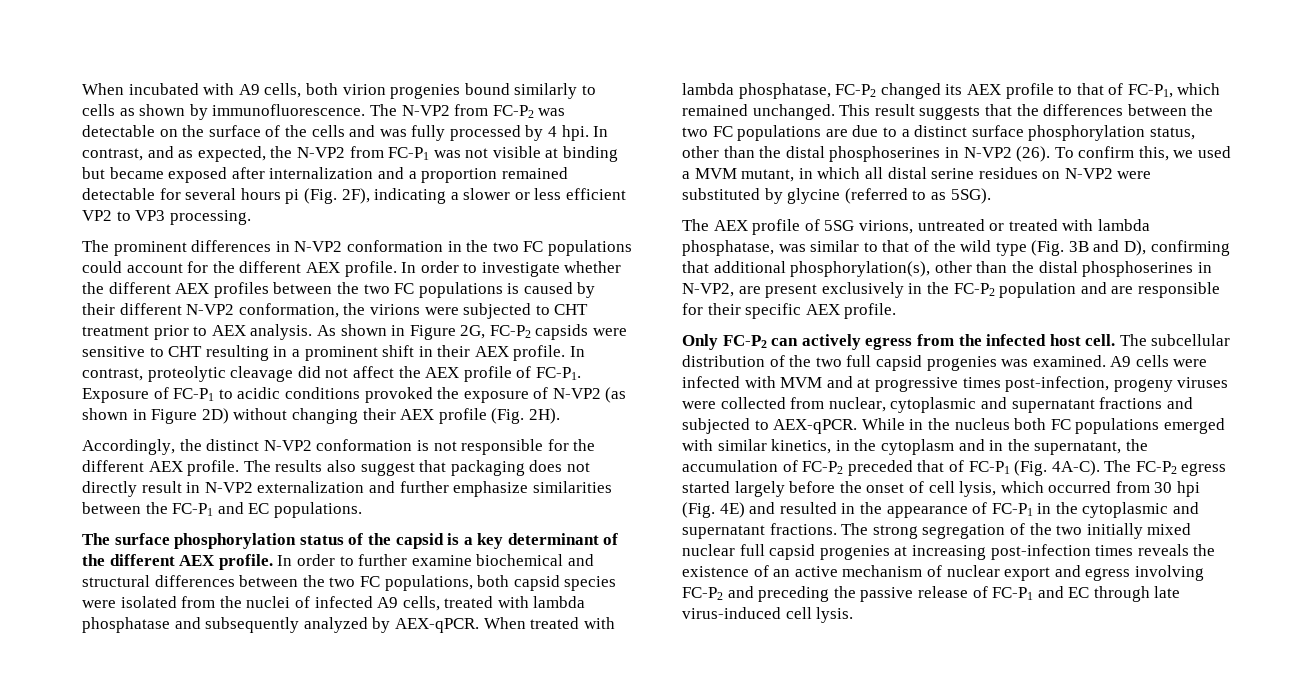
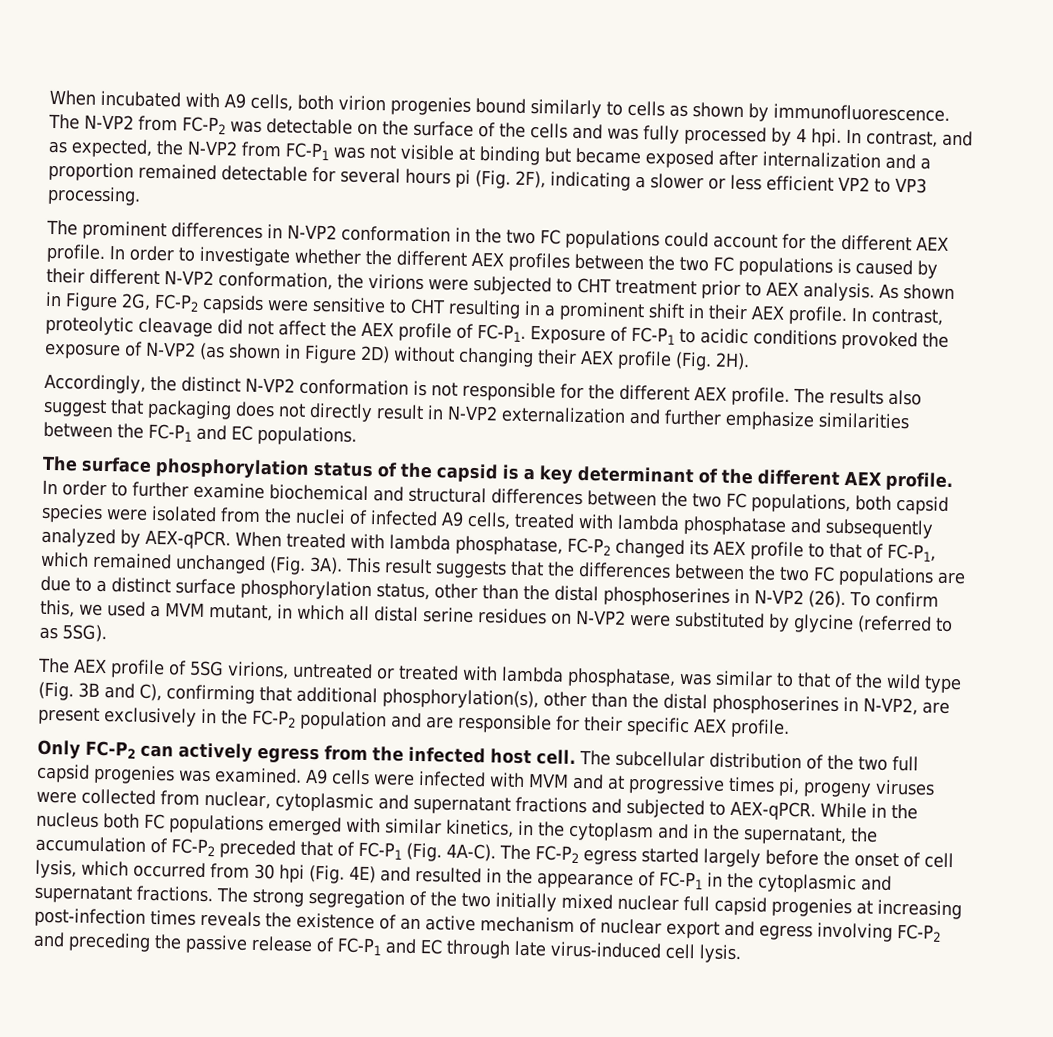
- When treated with lambda phosphatase, FC-P2 changed its AEX profile to that of FC-P1, which remained unchanged.
+ When treated with lambda phosphatase, FC-P2 changed its AEX profile to that of FC-P1, which remained unchanged (Fig. 3A).
- The AEX profile of 5SG virions, untreated or treated with lambda phosphatase, was similar to that of the wild type (Fig. 3B and D), confirming that additional phosphorylation(s), other than the distal phosphoserines in N-VP2, are present exclusively in the FC-P2 population and are responsible for their specific AEX profile.
+ The AEX profile of 5SG virions, untreated or treated with lambda phosphatase, was similar to that of the wild type (Fig. 3B and C), confirming that additional phosphorylation(s), other than the distal phosphoserines in N-VP2, are present exclusively in the FC-P2 population and are responsible for their specific AEX profile.
- A9 cells were infected with MVM and at progressive times post-infection, progeny viruses were collected from nuclear, cytoplasmic and supernatant fractions and subjected to AEX-qPCR.
+ A9 cells were infected with MVM and at progressive times pi, progeny viruses were collected from nuclear, cytoplasmic and supernatant fractions and subjected to AEX-qPCR.

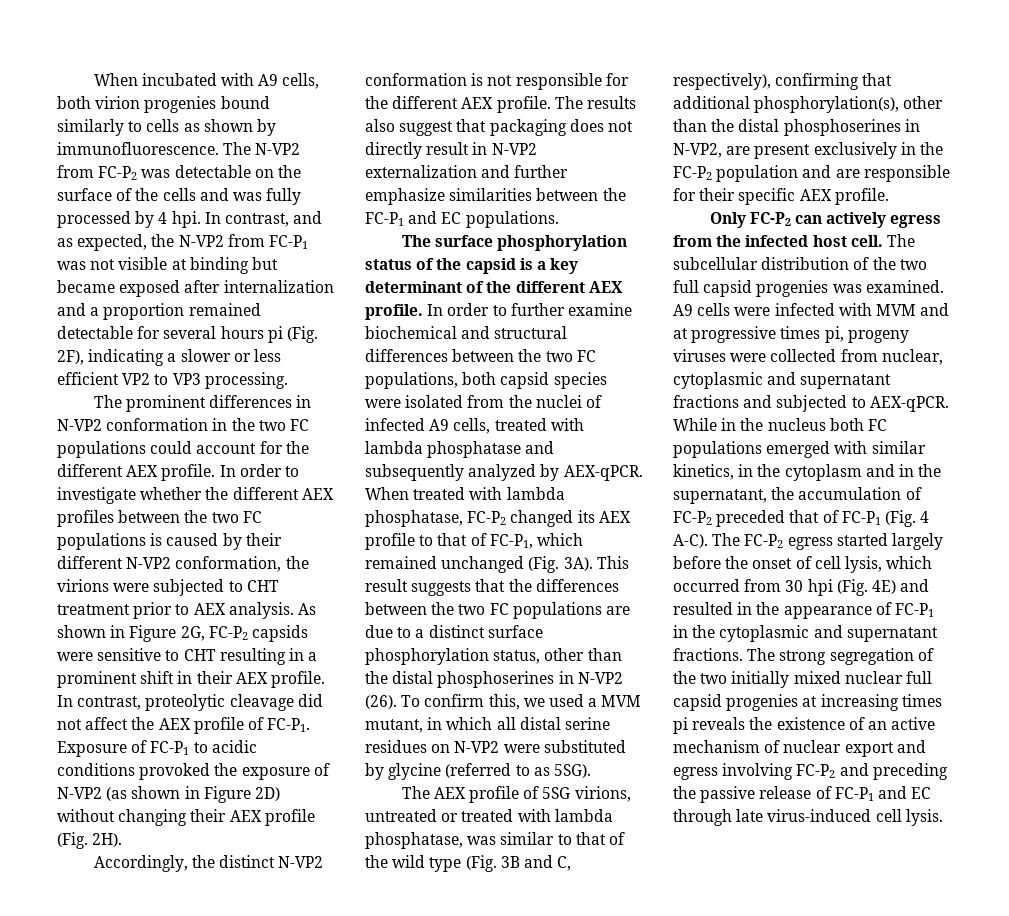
- The AEX profile of 5SG virions, untreated or treated with lambda phosphatase, was similar to that of the wild type (Fig. 3B and C), confirming that additional phosphorylation(s), other than the distal phosphoserines in N-VP2, are present exclusively in the FC-P2 population and are responsible for their specific AEX profile.
+ The AEX profile of 5SG virions, untreated or treated with lambda phosphatase, was similar to that of the wild type (Fig. 3B and C, respectively), confirming that additional phosphorylation(s), other than the distal phosphoserines in N-VP2, are present exclusively in the FC-P2 population and are responsible for their specific AEX profile.
- While in the nucleus both FC populations emerged with similar kinetics, in the cytoplasm and in the supernatant, the accumulation of FC-P2 preceded that of FC-P1 (Fig. 4A-C).
+ While in the nucleus both FC populations emerged with similar kinetics, in the cytoplasm and in the supernatant, the accumulation of FC-P2 preceded that of FC-P1 (Fig. 4 A-C).
- The strong segregation of the two initially mixed nuclear full capsid progenies at increasing post-infection times reveals the existence of an active mechanism of nuclear export and egress involving FC-P2 and preceding the passive release of FC-P1 and EC through late virus-induced cell lysis.
+ The strong segregation of the two initially mixed nuclear full capsid progenies at increasing times pi reveals the existence of an active mechanism of nuclear export and egress involving FC-P2 and preceding the passive release of FC-P1 and EC through late virus-induced cell lysis.

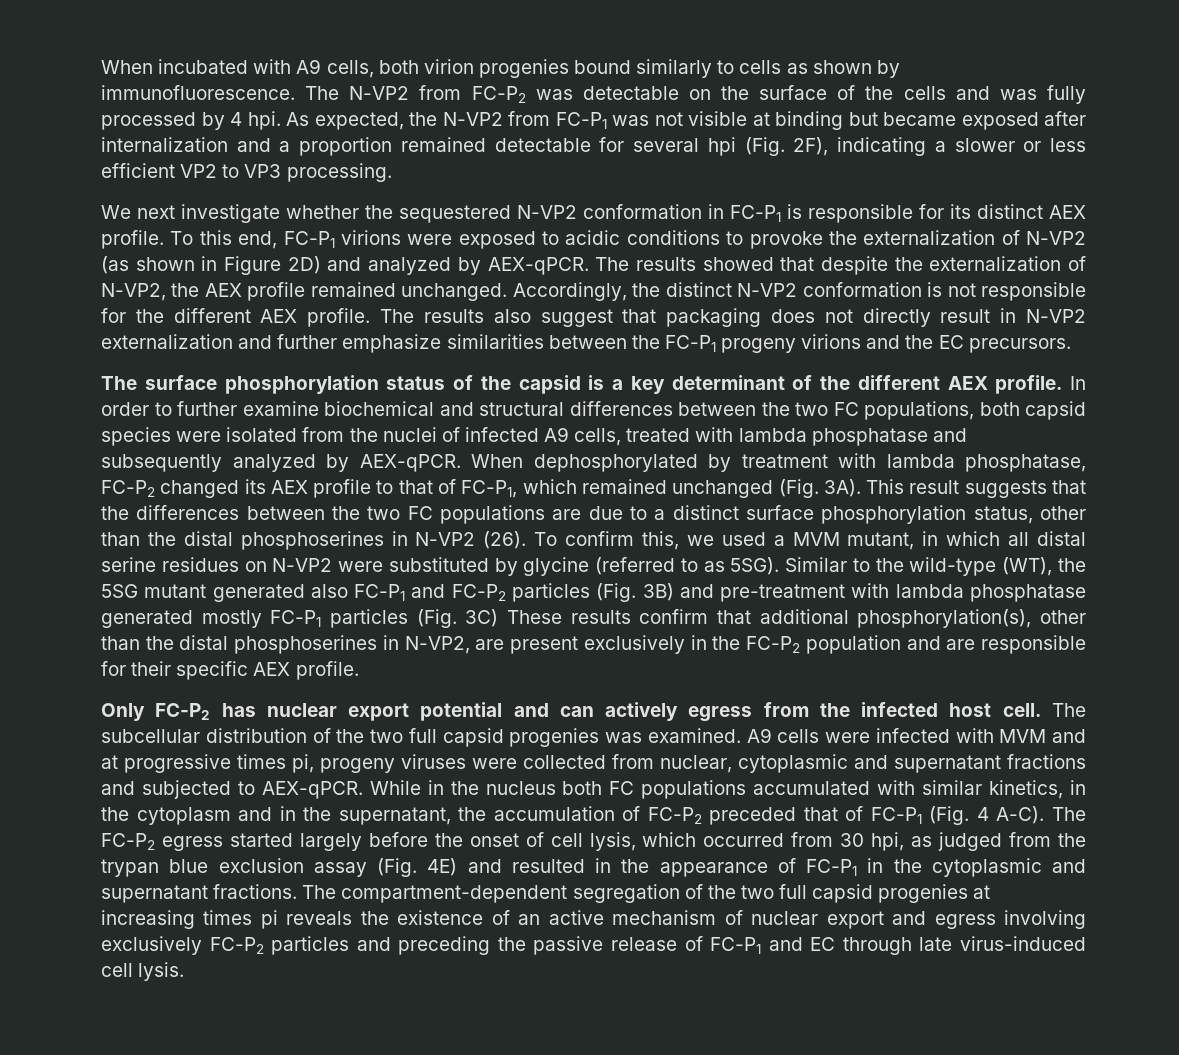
- In contrast, and as expected, the N-VP2 from FC-P1 was not visible at binding but became exposed after internalization and a proportion remained detectable for several hours pi (Fig. 2F), indicating a slower or less efficient VP2 to VP3 processing.
+ As expected, the N-VP2 from FC-P1 was not visible at binding but became exposed after internalization and a proportion remained detectable for several hpi (Fig. 2F), indicating a slower or less efficient VP2 to VP3 processing.
- The prominent differences in N-VP2 conformation in the two FC populations could account for the different AEX profile. In order to investigate whether the different AEX profiles between the two FC populations is caused by their different N-VP2 conformation, the virions were subjected to CHT treatment prior to AEX analysis. As shown in Figure 2G, FC-P2 capsids were sensitive to CHT resulting in a prominent shift in their AEX profile. In contrast, proteolytic cleavage did not affect the AEX profile of FC-P1. Exposure of FC-P1 to acidic conditions provoked the exposure of N-VP2 (as shown in Figure 2D) without changing their AEX profile (Fig. 2H).
- Accordingly, the distinct N-VP2 conformation is not responsible for the different AEX profile.
+ We next investigate whether the sequestered N-VP2 conformation in FC-P1 is responsible for its distinct AEX profile. To this end, FC-P1 virions were exposed to acidic conditions to provoke the externalization of N-VP2 (as shown in Figure 2D) and analyzed by AEX-qPCR. The results showed that despite the externalization of N-VP2, the AEX profile remained unchanged. Accordingly, the distinct N-VP2 conformation is not responsible for the different AEX profile.
- The results also suggest that packaging does not directly result in N-VP2 externalization and further emphasize similarities between the FC-P1 and EC populations.
+ The results also suggest that packaging does not directly result in N-VP2 externalization and further emphasize similarities between the FC-P1 progeny virions and the EC precursors.
- When treated with lambda phosphatase, FC-P2 changed its AEX profile to that of FC-P1, which remained unchanged (Fig. 3A).
+ When dephosphorylated by treatment with lambda phosphatase, FC-P2 changed its AEX profile to that of FC-P1, which remained unchanged (Fig. 3A).
- To confirm this, we used a MVM mutant, in which all distal serine residues on N-VP2 were substituted by glycine (referred to as 5SG).
- The AEX profile of 5SG virions, untreated or treated with lambda phosphatase, was similar to that of the wild type (Fig. 3B and C, respectively), confirming that additional phosphorylation(s), other than the distal phosphoserines in N-VP2, are present exclusively in the FC-P2 population and are responsible for their specific AEX profile.
+ To confirm this, we used a MVM mutant, in which all distal serine residues on N-VP2 were substituted by glycine (referred to as 5SG). Similar to the wild-type (WT), the 5SG mutant generated also FC-P1 and FC-P2 particles (Fig. 3B) and pre-treatment with lambda phosphatase generated mostly FC-P1 particles (Fig. 3C) These results confirm that additional phosphorylation(s), other than the distal phosphoserines in N-VP2, are present exclusively in the FC-P2 population and are responsible for their specific AEX profile.
- Only FC-P2 can actively egress from the infected host cell.
+ Only FC-P2 has nuclear export potential and can actively egress from the infected host cell.
- While in the nucleus both FC populations emerged with similar kinetics, in the cytoplasm and in the supernatant, the accumulation of FC-P2 preceded that of FC-P1 (Fig. 4 A-C).
+ While in the nucleus both FC populations accumulated with similar kinetics, in the cytoplasm and in the supernatant, the accumulation of FC-P2 preceded that of FC-P1 (Fig. 4 A-C).
- The FC-P2 egress started largely before the onset of cell lysis, which occurred from 30 hpi (Fig. 4E) and resulted in the appearance of FC-P1 in the cytoplasmic and supernatant fractions.
+ The FC-P2 egress started largely before the onset of cell lysis, which occurred from 30 hpi, as judged from the trypan blue exclusion assay (Fig. 4E) and resulted in the appearance of FC-P1 in the cytoplasmic and supernatant fractions.
- The strong segregation of the two initially mixed nuclear full capsid progenies at increasing times pi reveals the existence of an active mechanism of nuclear export and egress involving FC-P2 and preceding the passive release of FC-P1 and EC through late virus-induced cell lysis.
+ The compartment-dependent segregation of the two full capsid progenies at increasing times pi reveals the existence of an active mechanism of nuclear export and egress involving exclusively FC-P2 particles and preceding the passive release of FC-P1 and EC through late virus-induced cell lysis.

